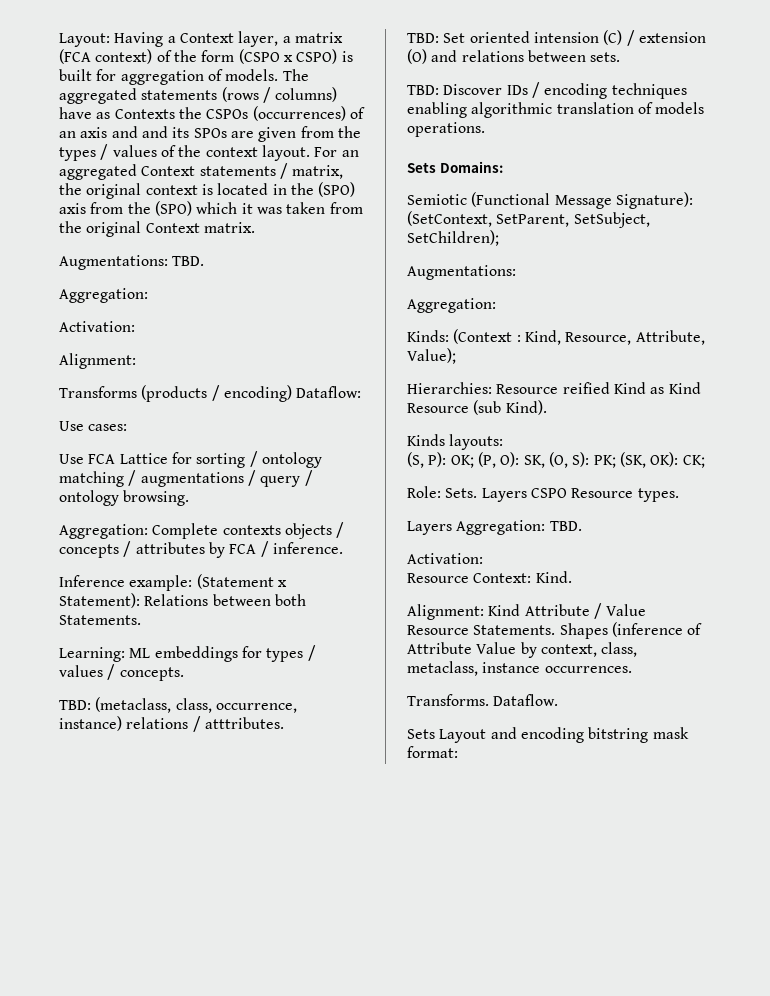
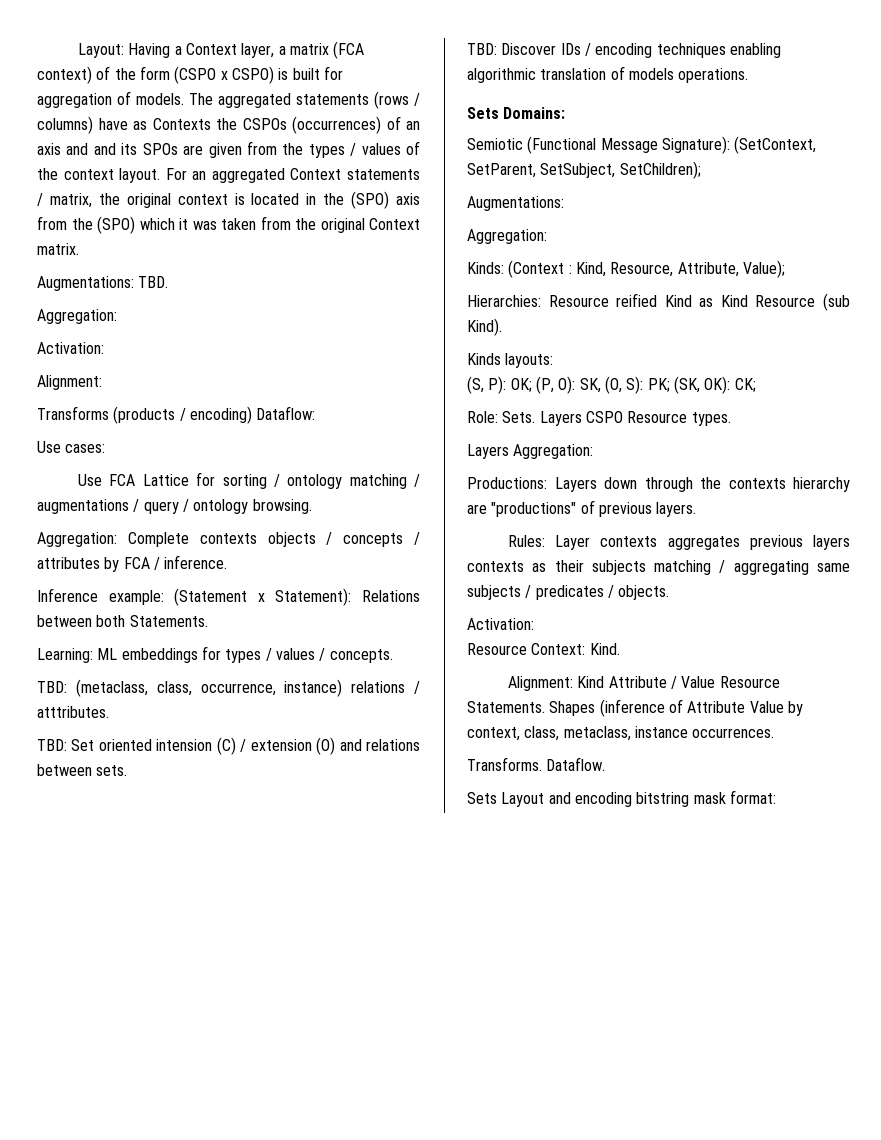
- Layers Aggregation: TBD.
+ Layers Aggregation:
+ Productions: Layers down through the contexts hierarchy are "productions" of previous layers.
+ Rules: Layer contexts aggregates previous layers contexts as their subjects matching / aggregating same subjects / predicates / objects.

